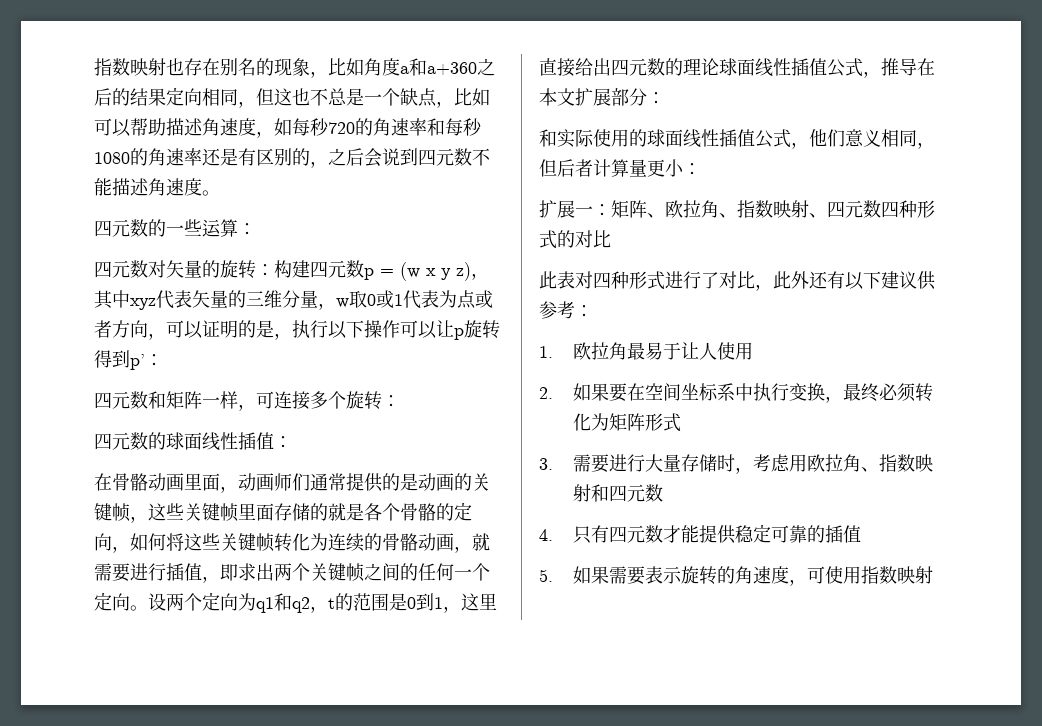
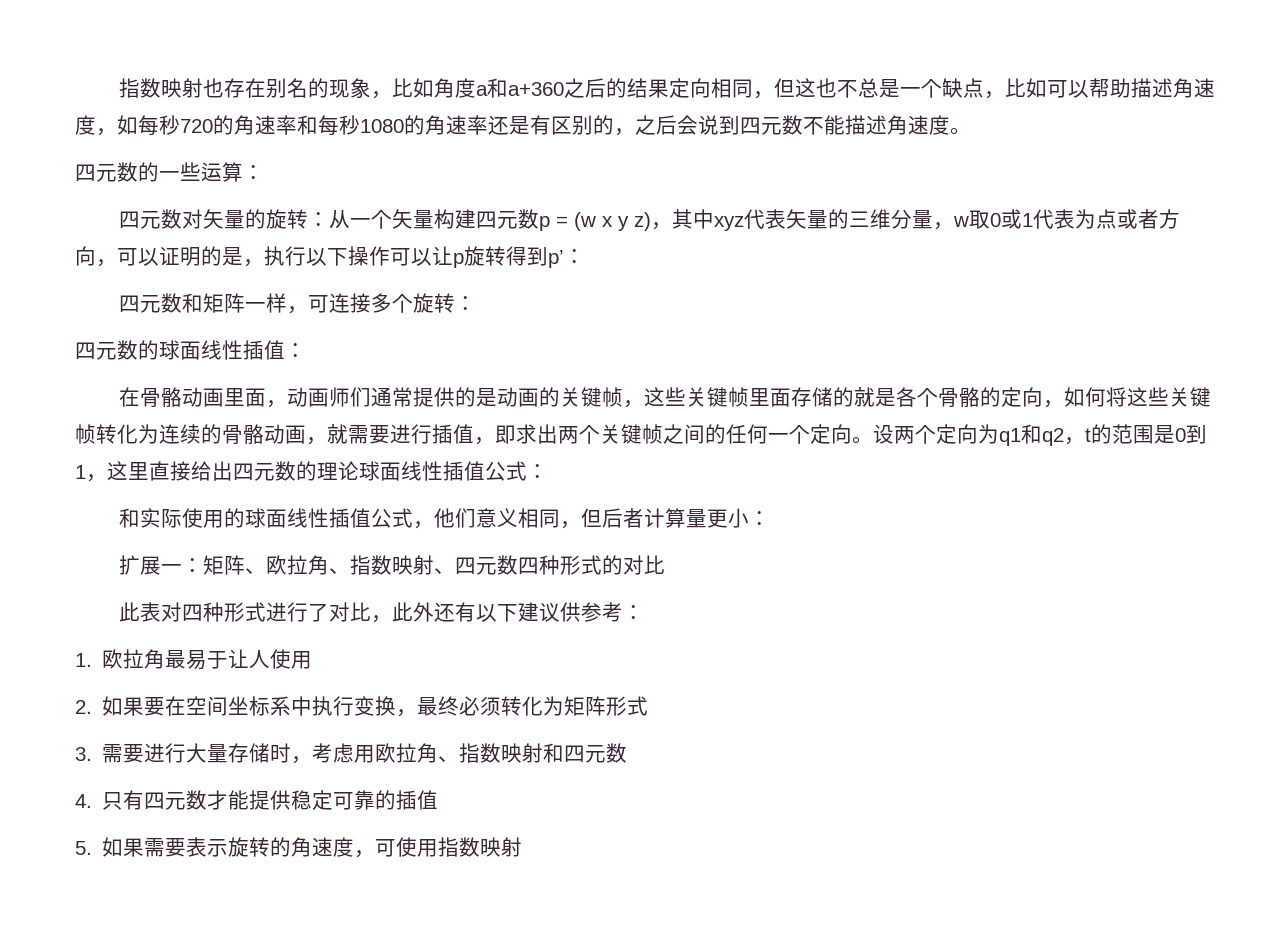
- 四元数对矢量的旋转：构建四元数p = (w x y z)，其中xyz代表矢量的三维分量，w取0或1代表为点或者方向，可以证明的是，执行以下操作可以让p旋转得到p’：
+ 四元数对矢量的旋转：从一个矢量构建四元数p = (w x y z)，其中xyz代表矢量的三维分量，w取0或1代表为点或者方向，可以证明的是，执行以下操作可以让p旋转得到p’：
- 设两个定向为q1和q2，t的范围是0到1，这里直接给出四元数的理论球面线性插值公式，推导在本文扩展部分：
+ 设两个定向为q1和q2，t的范围是0到1，这里直接给出四元数的理论球面线性插值公式：

